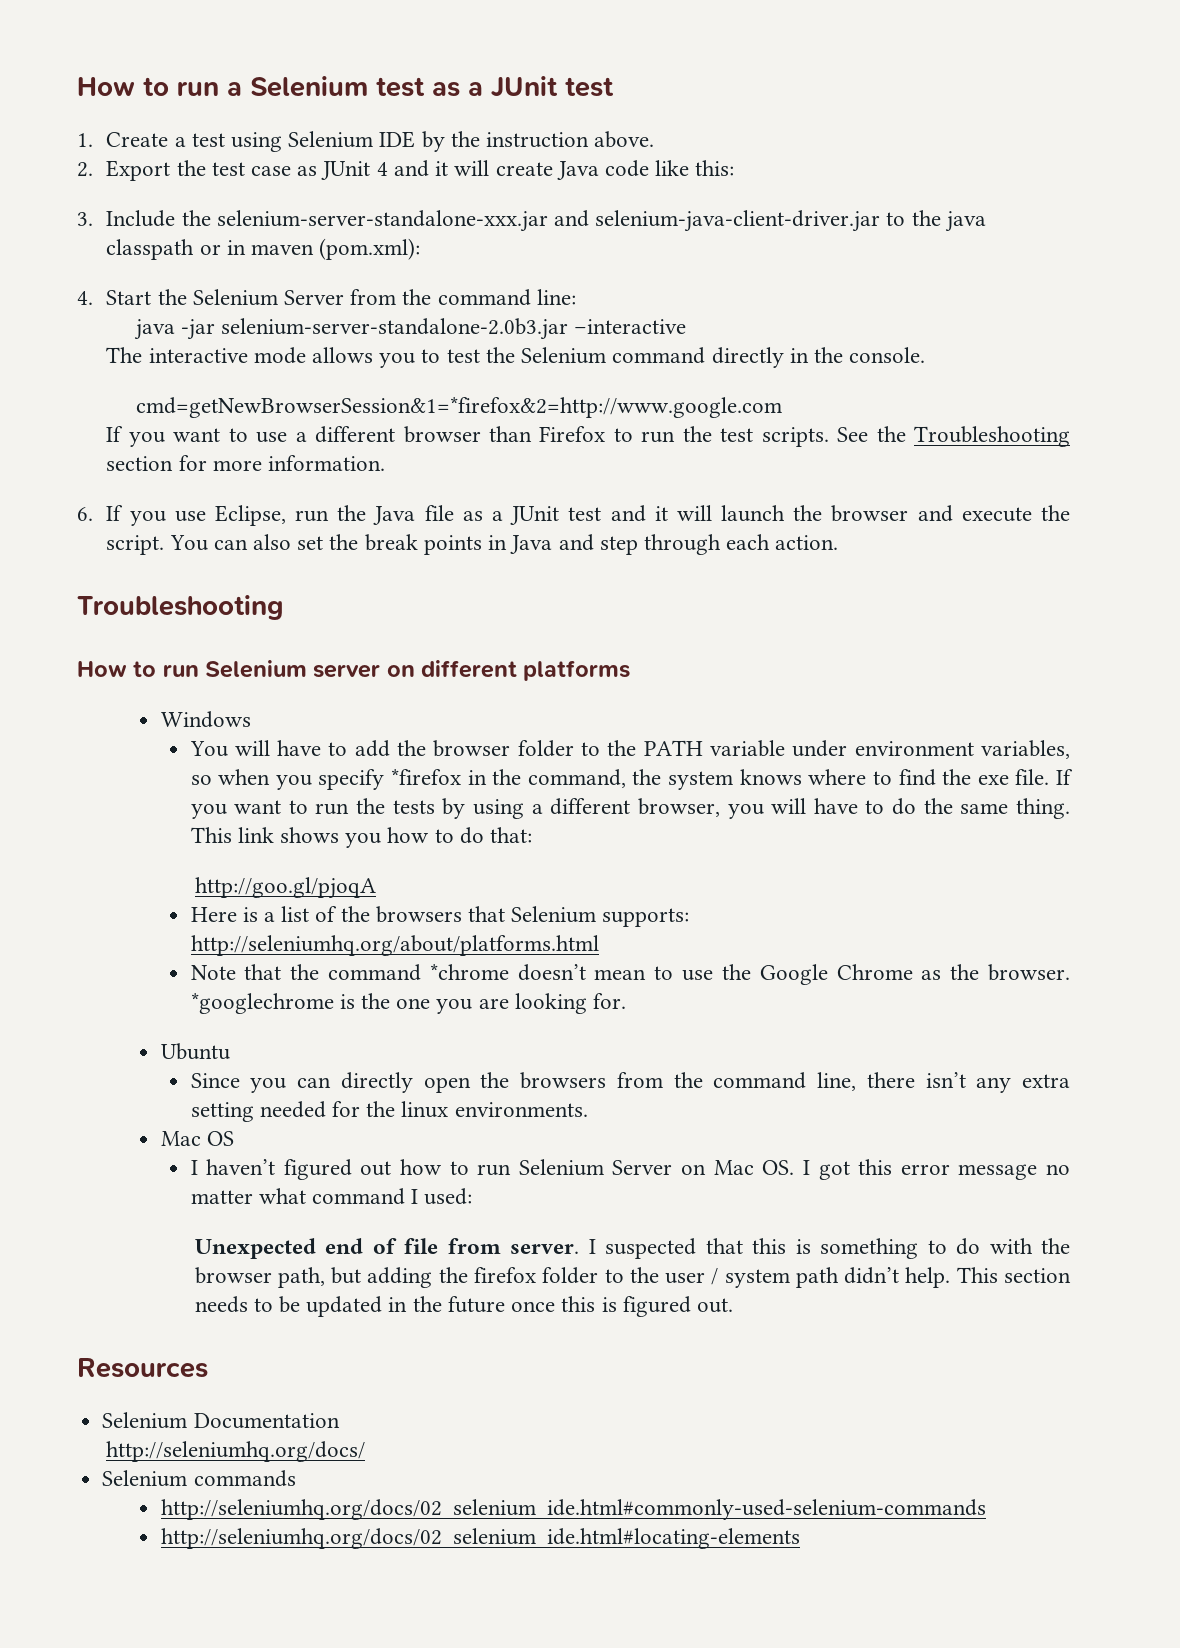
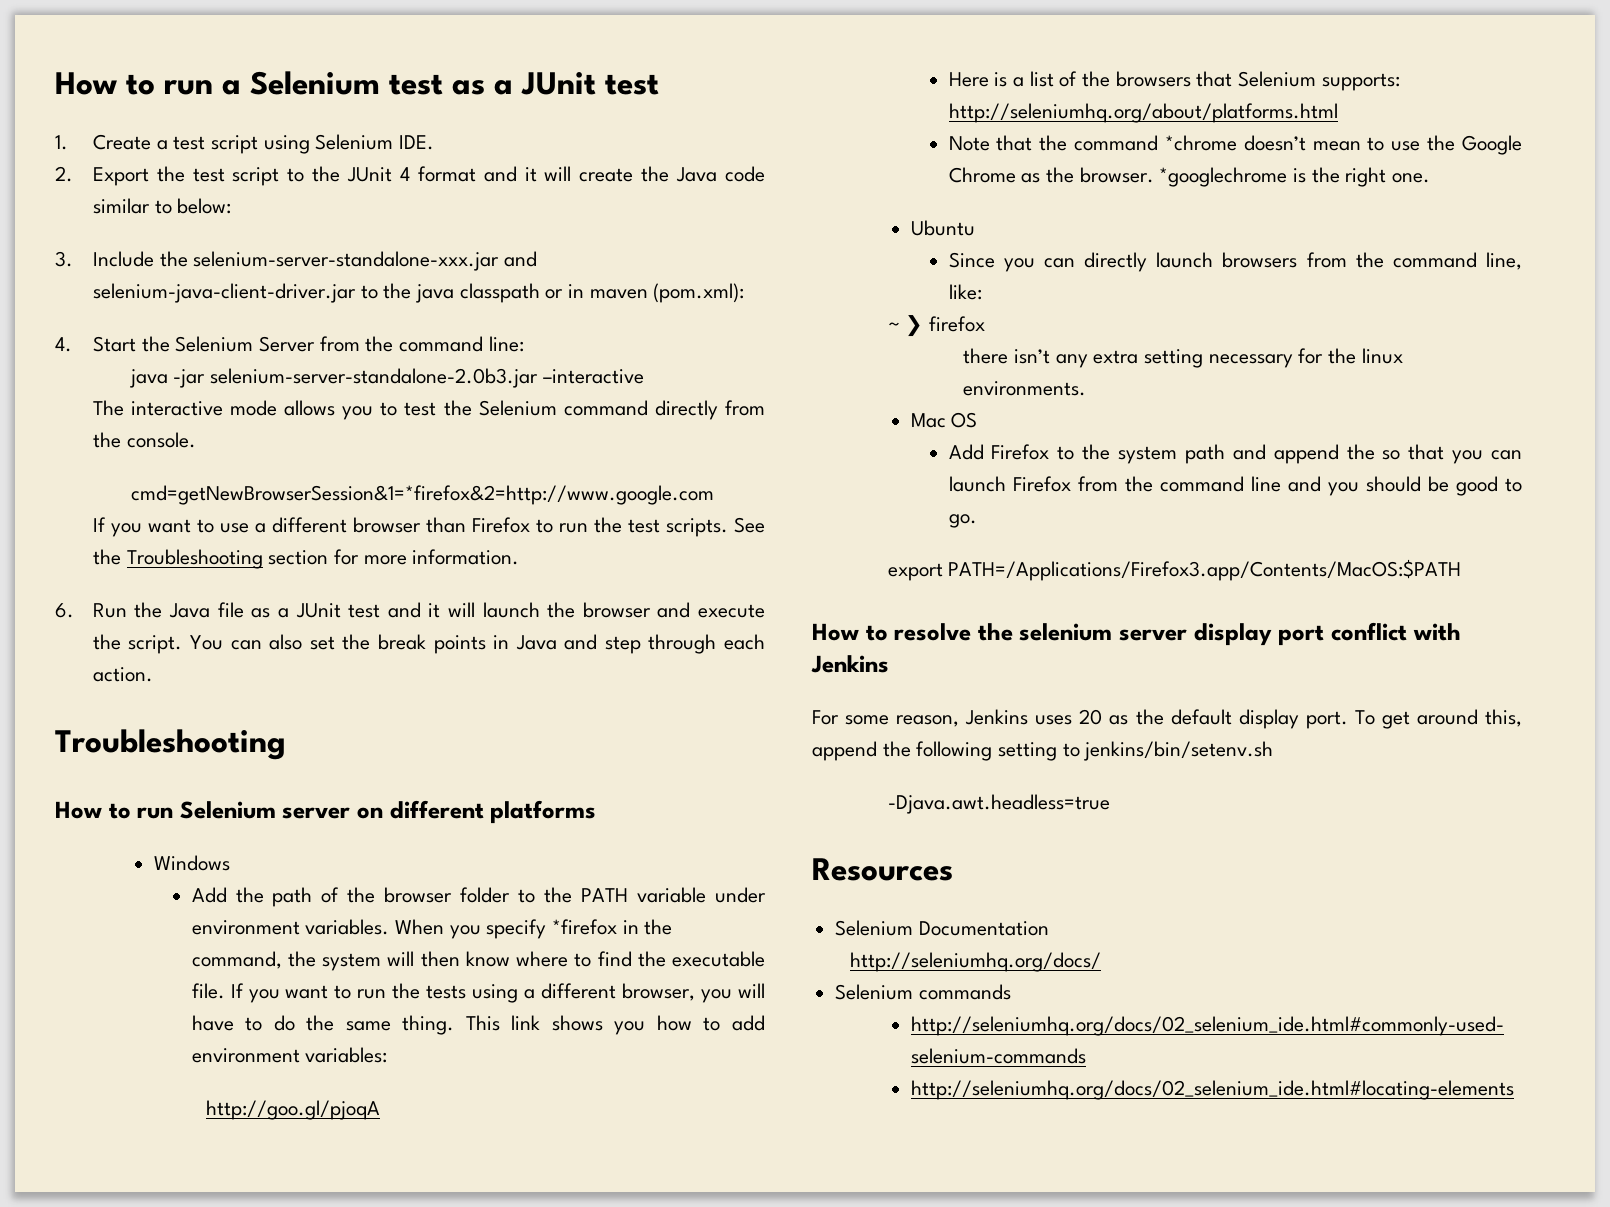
- 1. Create a test using Selenium IDE by the instruction above.
+ 1. Create a test script using Selenium IDE.
- 2. Export the test case as JUnit 4 and it will create Java code like this:
+ 2. Export the test script to the JUnit 4 format and it will create the Java code similar to below:
- The interactive mode allows you to test the Selenium command directly in the console.
+ The interactive mode allows you to test the Selenium command directly from the console.
- 6. If you use Eclipse, run the Java file as a JUnit test and it will launch the browser and execute the script.
+ 6. Run the Java file as a JUnit test and it will launch the browser and execute the script.
- You will have to add the browser folder to the PATH variable under environment variables, so when you specify *firefox in the command, the system knows where to find the exe file.
+ Add the path of the browser folder to the PATH variable under environment variables. When you specify *firefox in the command, the system will then know where to find the executable file.
- If you want to run the tests by using a different browser, you will have to do the same thing.
+ If you want to run the tests using a different browser, you will have to do the same thing.
- This link shows you how to do that:
+ This link shows you how to add environment variables:
- *googlechrome is the one you are looking for.
+ *googlechrome is the right one.
- Since you can directly open the browsers from the command line, there isn’t any extra setting needed for the linux environments.
+ Since you can directly launch browsers from the command line, like:
+ ~ ❯ firefox
+ there isn’t any extra setting necessary for the linux environments.
- I haven’t figured out how to run Selenium Server on Mac OS. I got this error message no matter what command I used:
- Unexpected end of file from server. I suspected that this is something to do with the browser path, but adding the firefox folder to the user / system path didn’t help. This section needs to be updated in the future once this is figured out.
+ Add Firefox to the system path and append the so that you can launch Firefox from the command line and you should be good to go.
+ export PATH=/Applications/Firefox3.app/Contents/MacOS:$PATH
+ How to resolve the selenium server display port conflict with Jenkins
+ For some reason, Jenkins uses 20 as the default display port. To get around this, append the following setting to jenkins/bin/setenv.sh
+ -Djava.awt.headless=true

